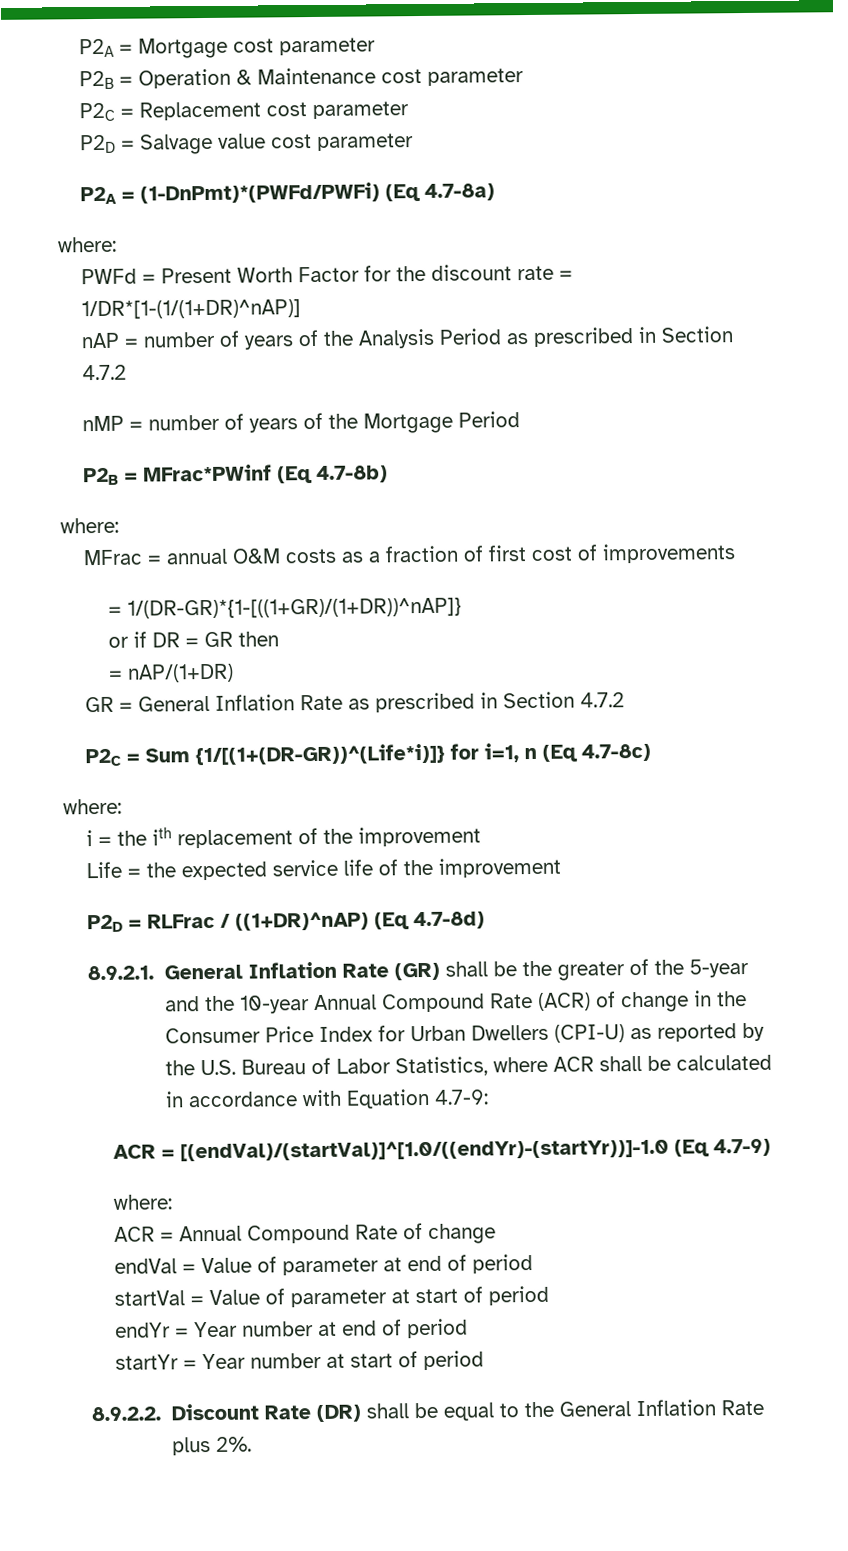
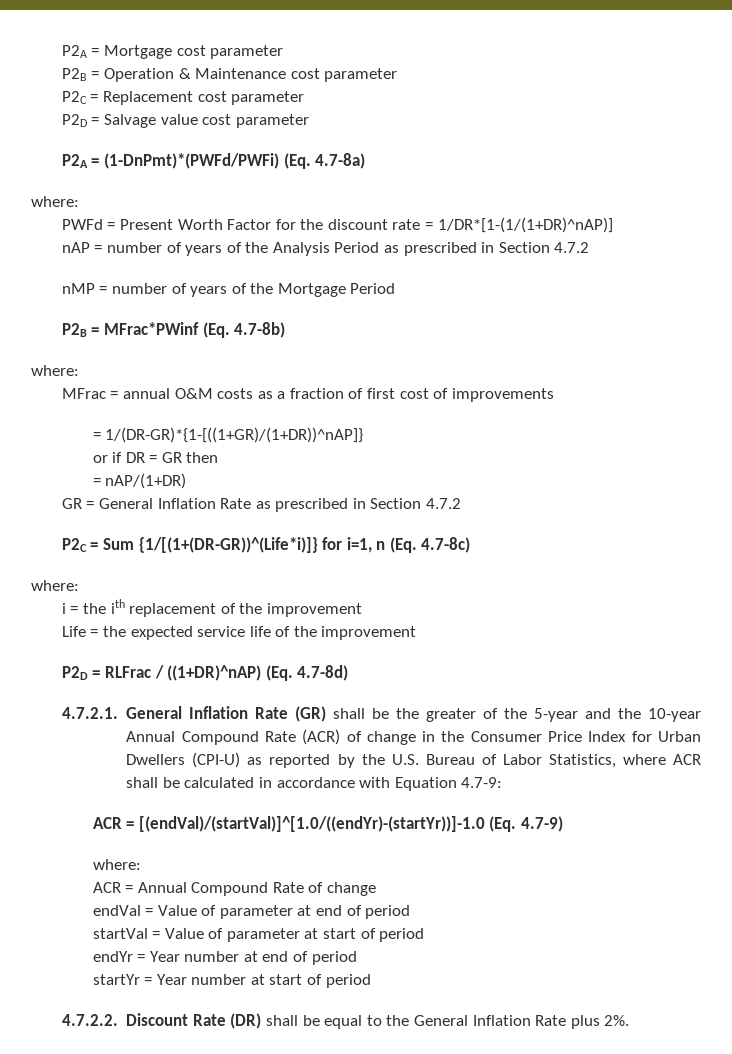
- P2A = (1-DnPmt)*(PWFd/PWFi) (Eq 4.7-8a)
+ P2A = (1-DnPmt)*(PWFd/PWFi) (Eq. 4.7-8a)
- P2B = MFrac*PWinf (Eq 4.7-8b)
+ P2B = MFrac*PWinf (Eq. 4.7-8b)
- P2C = Sum {1/[(1+(DR-GR))^(Life*i)]} for i=1, n (Eq 4.7-8c)
+ P2C = Sum {1/[(1+(DR-GR))^(Life*i)]} for i=1, n (Eq. 4.7-8c)
- P2D = RLFrac / ((1+DR)^nAP) (Eq 4.7-8d)
+ P2D = RLFrac / ((1+DR)^nAP) (Eq. 4.7-8d)
- 8.9.2.1. General Inflation Rate (GR) shall be the greater of the 5-year and the 10-year Annual Compound Rate (ACR) of change in the Consumer Price Index for Urban Dwellers (CPI-U) as reported by the U.S. Bureau of Labor Statistics, where ACR shall be calculated in accordance with Equation 4.7-9:
+ 4.7.2.1. General Inflation Rate (GR) shall be the greater of the 5-year and the 10-year Annual Compound Rate (ACR) of change in the Consumer Price Index for Urban Dwellers (CPI-U) as reported by the U.S. Bureau of Labor Statistics, where ACR shall be calculated in accordance with Equation 4.7-9:
- ACR = [(endVal)/(startVal)]^[1.0/((endYr)-(startYr))]-1.0 (Eq 4.7-9)
+ ACR = [(endVal)/(startVal)]^[1.0/((endYr)-(startYr))]-1.0 (Eq. 4.7-9)
- 8.9.2.2. Discount Rate (DR) shall be equal to the General Inflation Rate plus 2%.
+ 4.7.2.2. Discount Rate (DR) shall be equal to the General Inflation Rate plus 2%.

